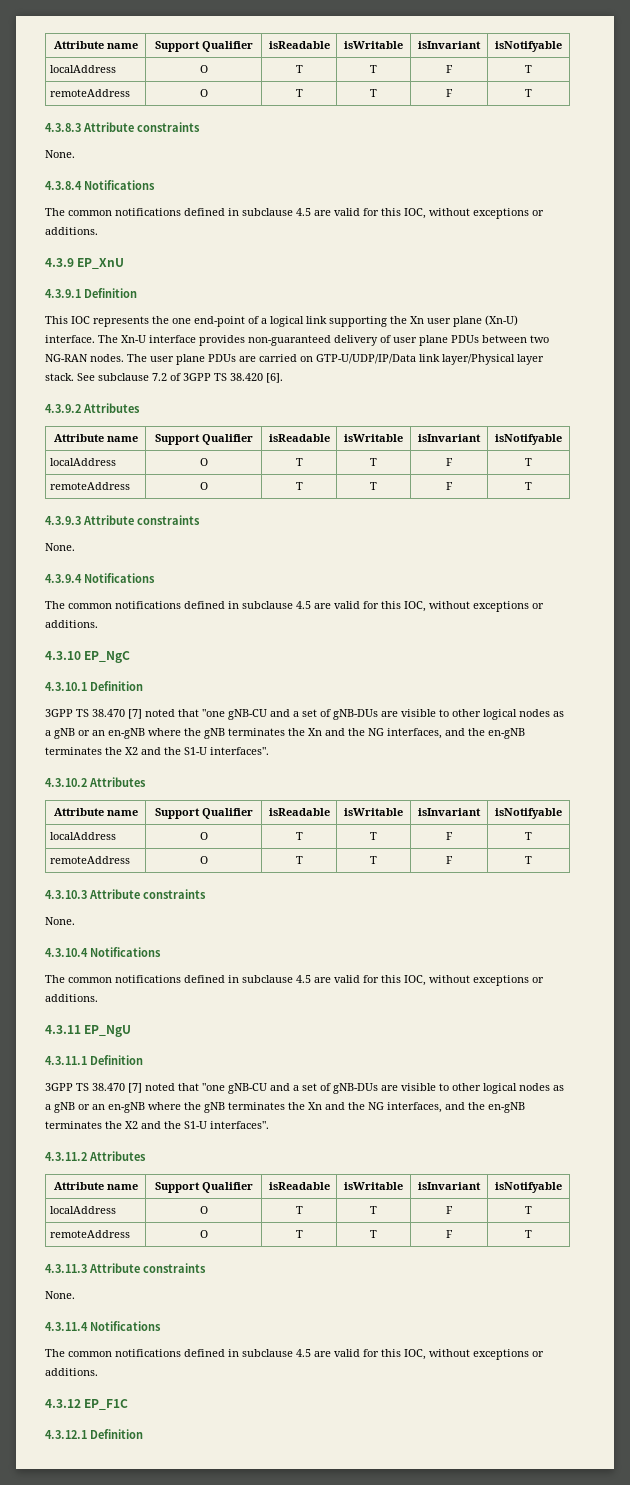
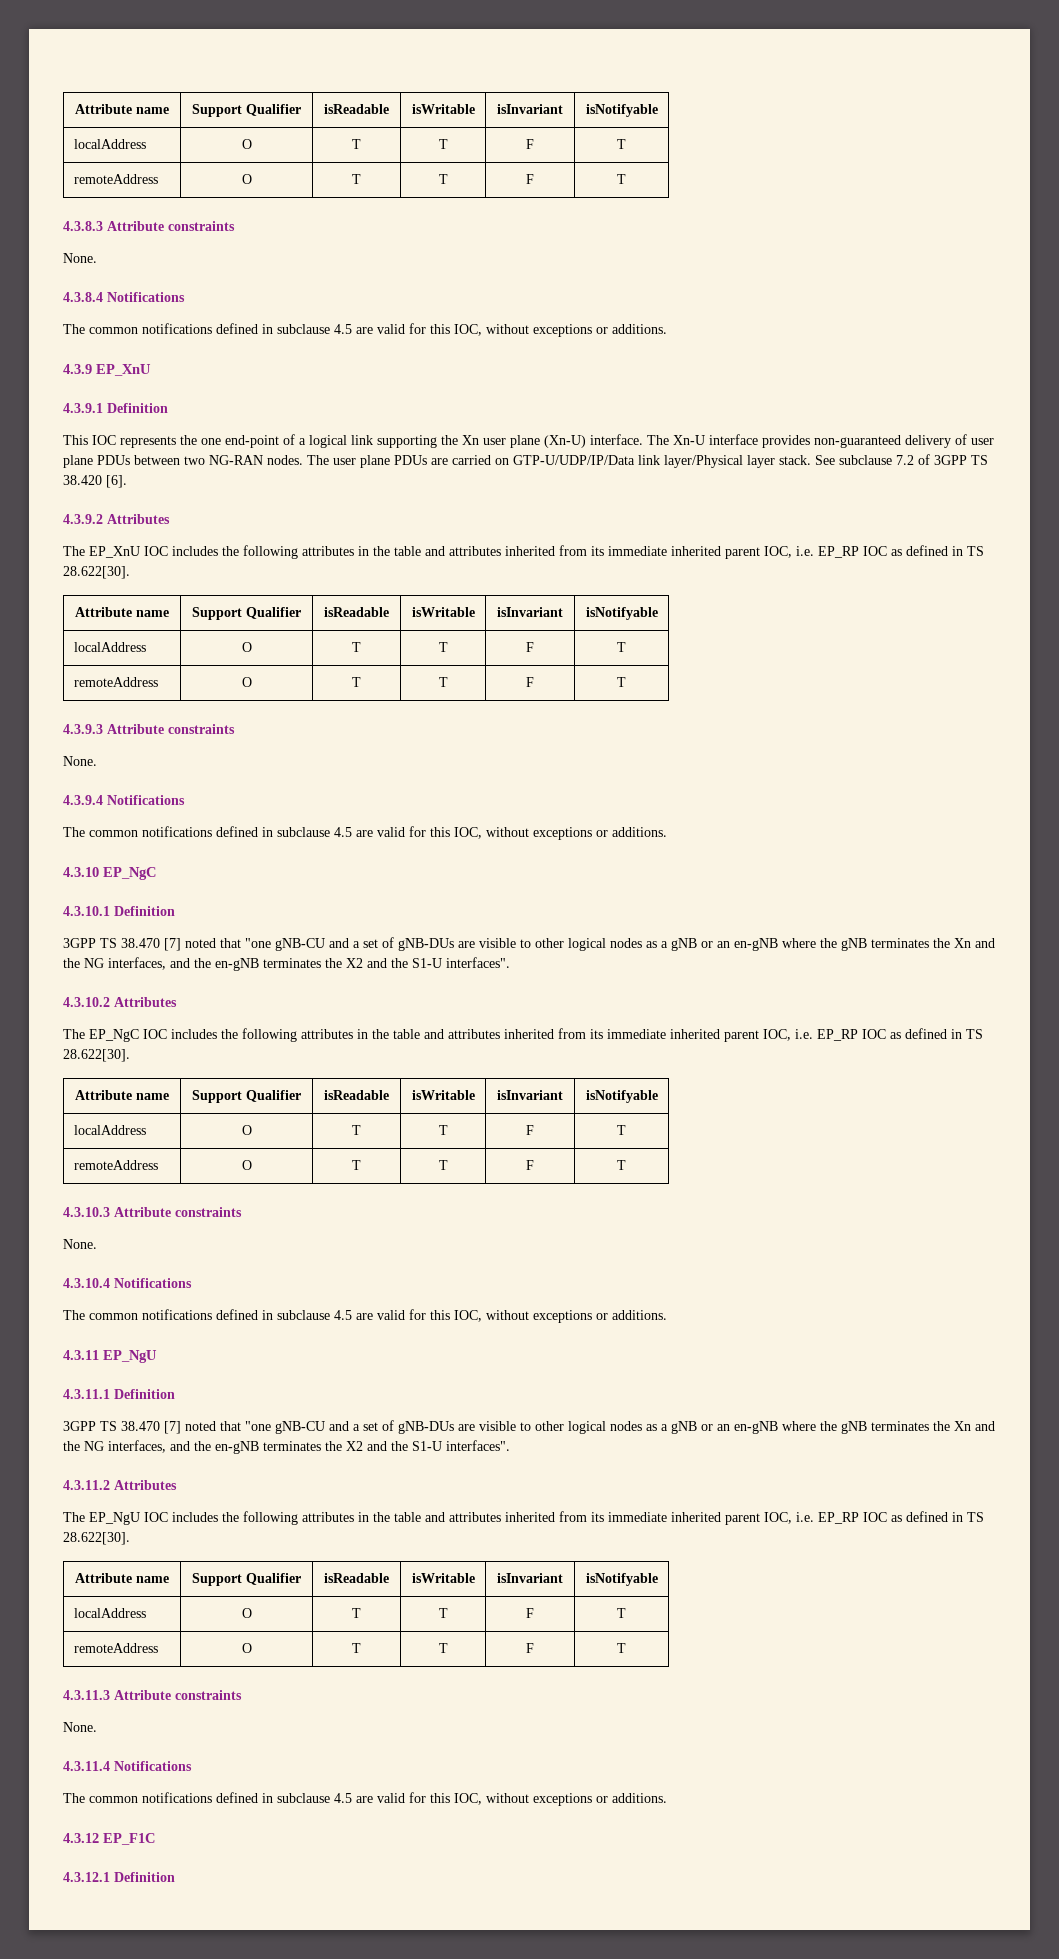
+ The EP_XnU IOC includes the following attributes in the table and attributes inherited from its immediate inherited parent IOC, i.e. EP_RP IOC as defined in TS 28.622[30].
+ The EP_NgC IOC includes the following attributes in the table and attributes inherited from its immediate inherited parent IOC, i.e. EP_RP IOC as defined in TS 28.622[30].
+ The EP_NgU IOC includes the following attributes in the table and attributes inherited from its immediate inherited parent IOC, i.e. EP_RP IOC as defined in TS 28.622[30].

